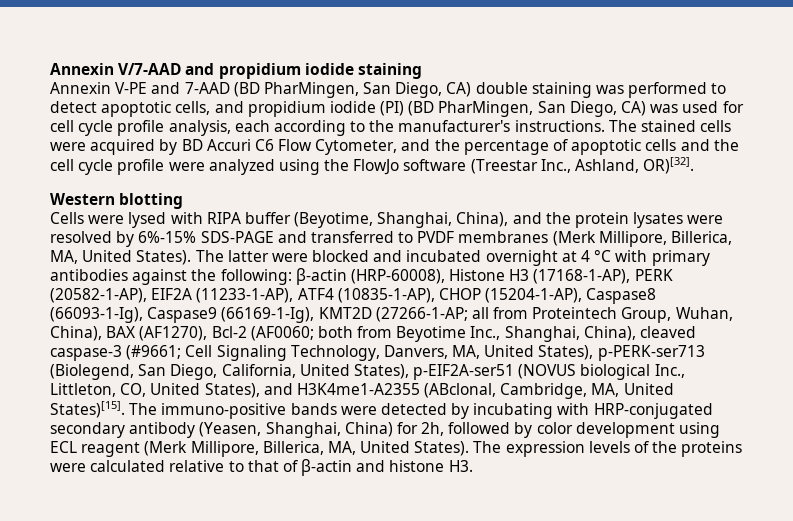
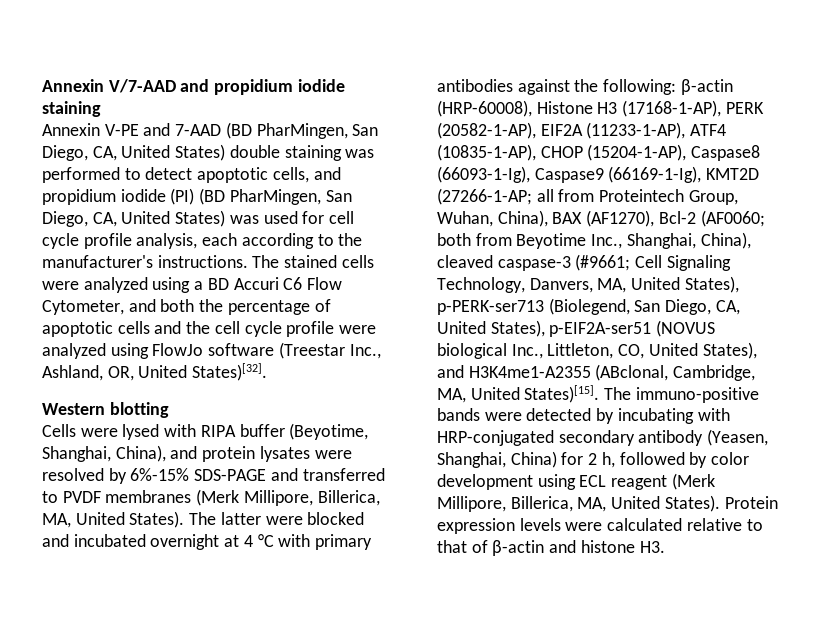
- Annexin V-PE and 7-AAD (BD PharMingen, San Diego, CA) double staining was performed to detect apoptotic cells, and propidium iodide (PI) (BD PharMingen, San Diego, CA) was used for cell cycle profile analysis, each according to the manufacturer's instructions.
+ Annexin V-PE and 7-AAD (BD PharMingen, San Diego, CA, United States) double staining was performed to detect apoptotic cells, and propidium iodide (PI) (BD PharMingen, San Diego, CA, United States) was used for cell cycle profile analysis, each according to the manufacturer's instructions.
- The stained cells were acquired by BD Accuri C6 Flow Cytometer, and the percentage of apoptotic cells and the cell cycle profile were analyzed using the FlowJo software (Treestar Inc., Ashland, OR)[32].
+ The stained cells were analyzed using a BD Accuri C6 Flow Cytometer, and both the percentage of apoptotic cells and the cell cycle profile were analyzed using FlowJo software (Treestar Inc., Ashland, OR, United States)[32].
- Cells were lysed with RIPA buffer (Beyotime, Shanghai, China), and the protein lysates were resolved by 6%-15% SDS-PAGE and transferred to PVDF membranes (Merk Millipore, Billerica, MA, United States).
+ Cells were lysed with RIPA buffer (Beyotime, Shanghai, China), and protein lysates were resolved by 6%-15% SDS-PAGE and transferred to PVDF membranes (Merk Millipore, Billerica, MA, United States).
- Cell Signaling Technology, Danvers, MA, United States), p-PERK-ser713 (Biolegend, San Diego, California, United States), p-EIF2A-ser51 (NOVUS biological Inc., Littleton, CO, United States), and H3K4me1-A2355 (ABclonal, Cambridge, MA, United States)[15].
+ Cell Signaling Technology, Danvers, MA, United States), p-PERK-ser713 (Biolegend, San Diego, CA, United States), p-EIF2A-ser51 (NOVUS biological Inc., Littleton, CO, United States), and H3K4me1-A2355 (ABclonal, Cambridge, MA, United States)[15].
- The immuno-positive bands were detected by incubating with HRP-conjugated secondary antibody (Yeasen, Shanghai, China) for 2h, followed by color development using ECL reagent (Merk Millipore, Billerica, MA, United States).
+ The immuno-positive bands were detected by incubating with HRP-conjugated secondary antibody (Yeasen, Shanghai, China) for 2 h, followed by color development using ECL reagent (Merk Millipore, Billerica, MA, United States).
- The expression levels of the proteins were calculated relative to that of β-actin and histone H3.
+ Protein expression levels were calculated relative to that of β-actin and histone H3.

